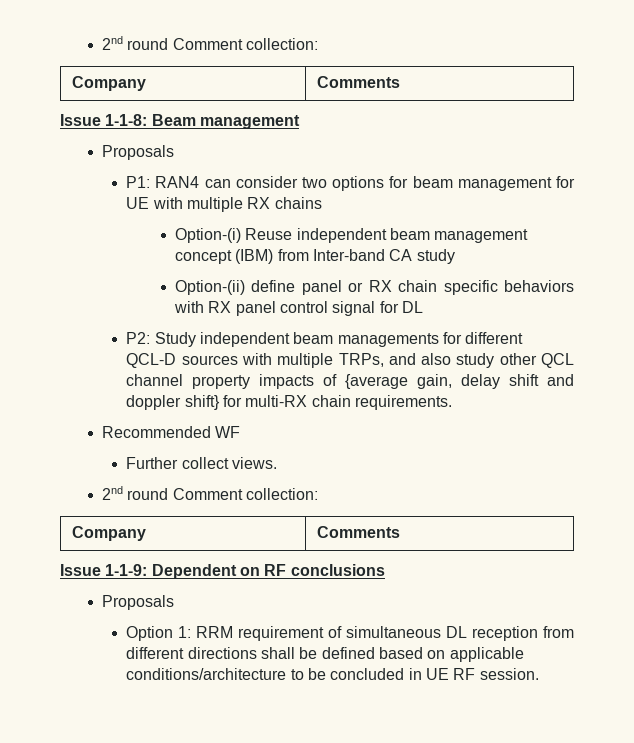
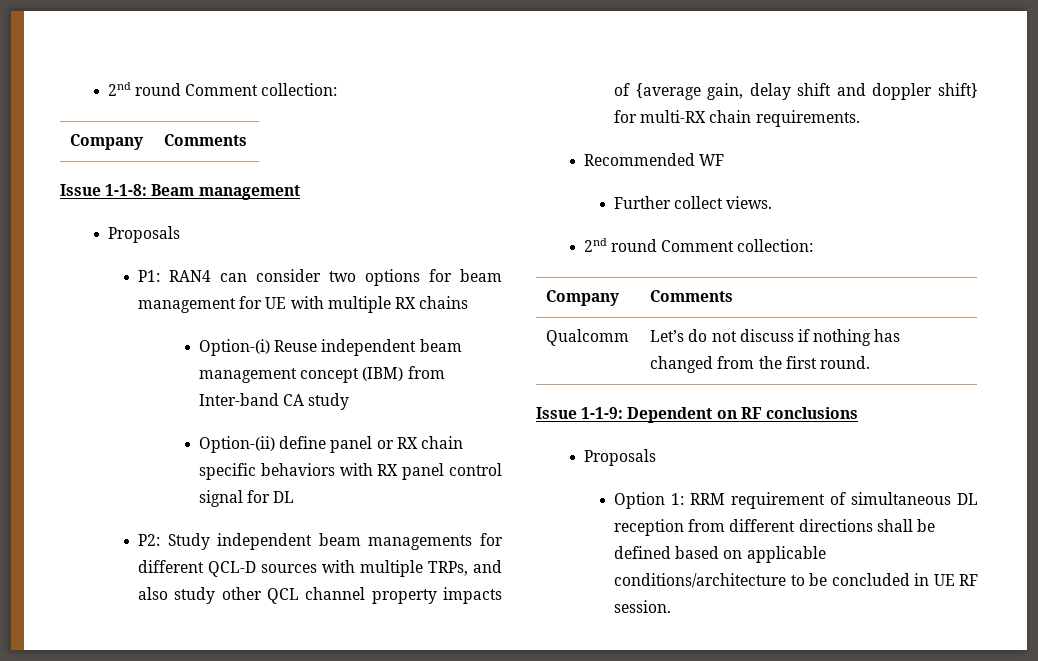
+ Qualcomm | Let’s do not discuss if nothing has changed from the first round.

